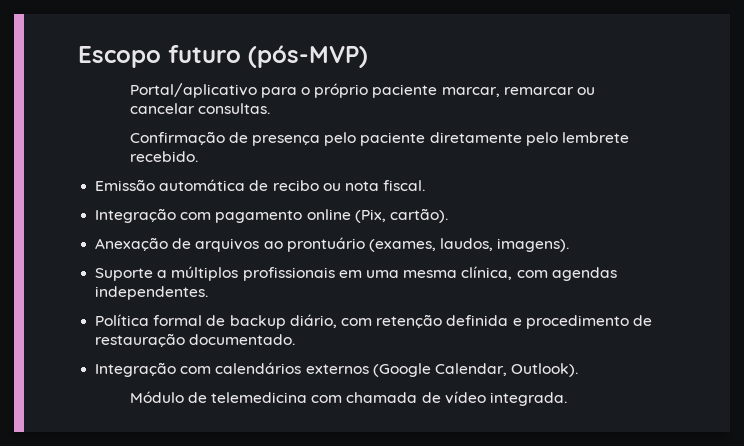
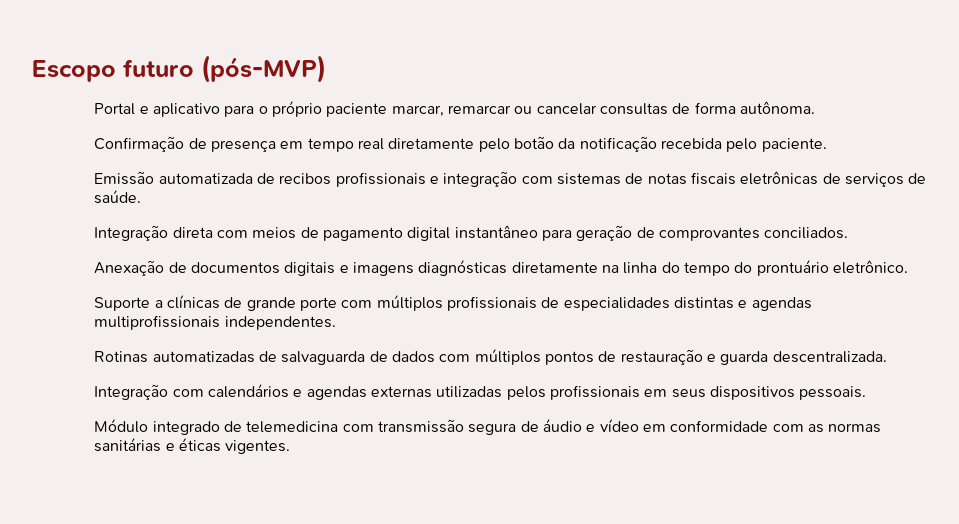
- Portal/aplicativo para o próprio paciente marcar, remarcar ou cancelar consultas.
+ Portal e aplicativo para o próprio paciente marcar, remarcar ou cancelar consultas de forma autônoma.
- Confirmação de presença pelo paciente diretamente pelo lembrete recebido.
- Emissão automática de recibo ou nota fiscal.
- Integração com pagamento online (Pix, cartão).
- Anexação de arquivos ao prontuário (exames, laudos, imagens).
- Suporte a múltiplos profissionais em uma mesma clínica, com agendas independentes.
- Política formal de backup diário, com retenção definida e procedimento de restauração documentado.
- Integração com calendários externos (Google Calendar, Outlook).
+ Confirmação de presença em tempo real diretamente pelo botão da notificação recebida pelo paciente.
+ Emissão automatizada de recibos profissionais e integração com sistemas de notas fiscais eletrônicas de serviços de saúde.
+ Integração direta com meios de pagamento digital instantâneo para geração de comprovantes conciliados.
+ Anexação de documentos digitais e imagens diagnósticas diretamente na linha do tempo do prontuário eletrônico.
+ Suporte a clínicas de grande porte com múltiplos profissionais de especialidades distintas e agendas multiprofissionais independentes.
+ Rotinas automatizadas de salvaguarda de dados com múltiplos pontos de restauração e guarda descentralizada.
+ Integração com calendários e agendas externas utilizadas pelos profissionais em seus dispositivos pessoais.
- Módulo de telemedicina com chamada de vídeo integrada.
+ Módulo integrado de telemedicina com transmissão segura de áudio e vídeo em conformidade com as normas sanitárias e éticas vigentes.

